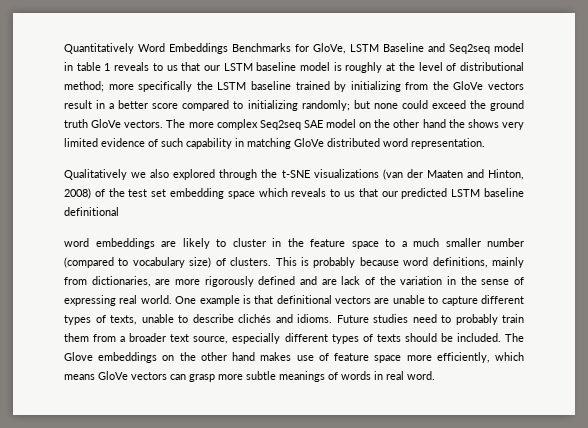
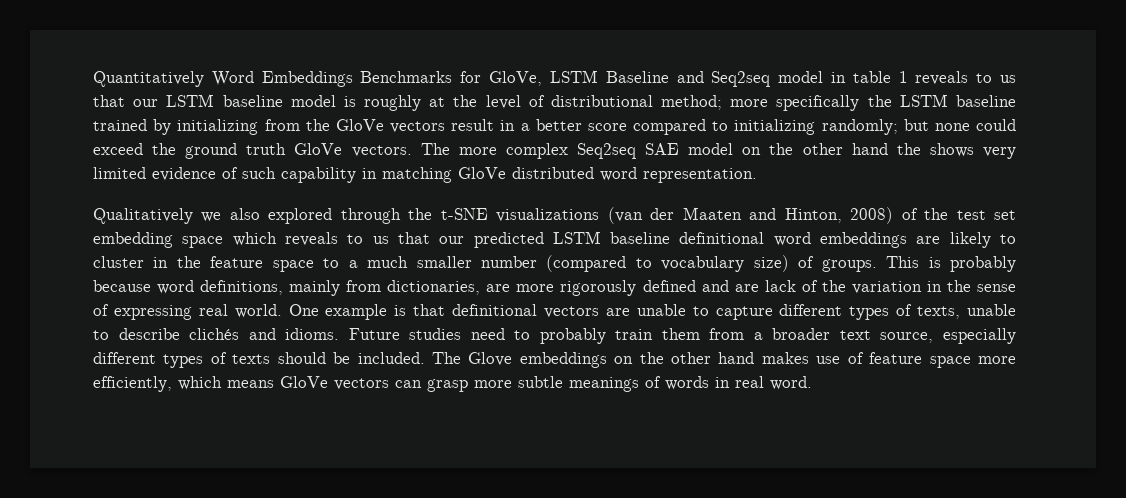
- Qualitatively we also explored through the t-SNE visualizations (van der Maaten and Hinton, 2008) of the test set embedding space which reveals to us that our predicted LSTM baseline definitional
- word embeddings are likely to cluster in the feature space to a much smaller number (compared to vocabulary size) of clusters.
+ Qualitatively we also explored through the t-SNE visualizations (van der Maaten and Hinton, 2008) of the test set embedding space which reveals to us that our predicted LSTM baseline definitional word embeddings are likely to cluster in the feature space to a much smaller number (compared to vocabulary size) of groups.

